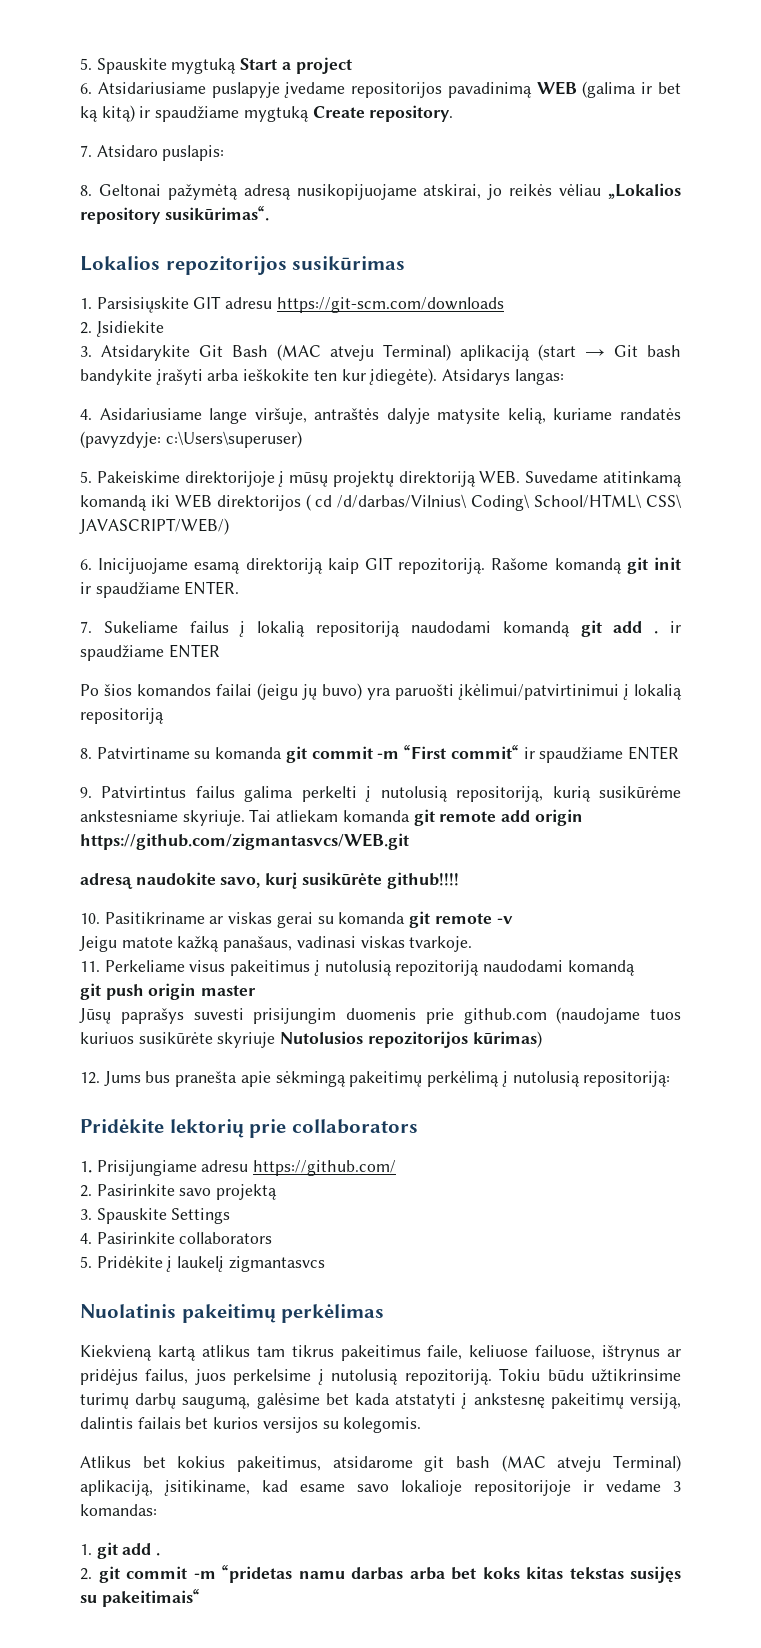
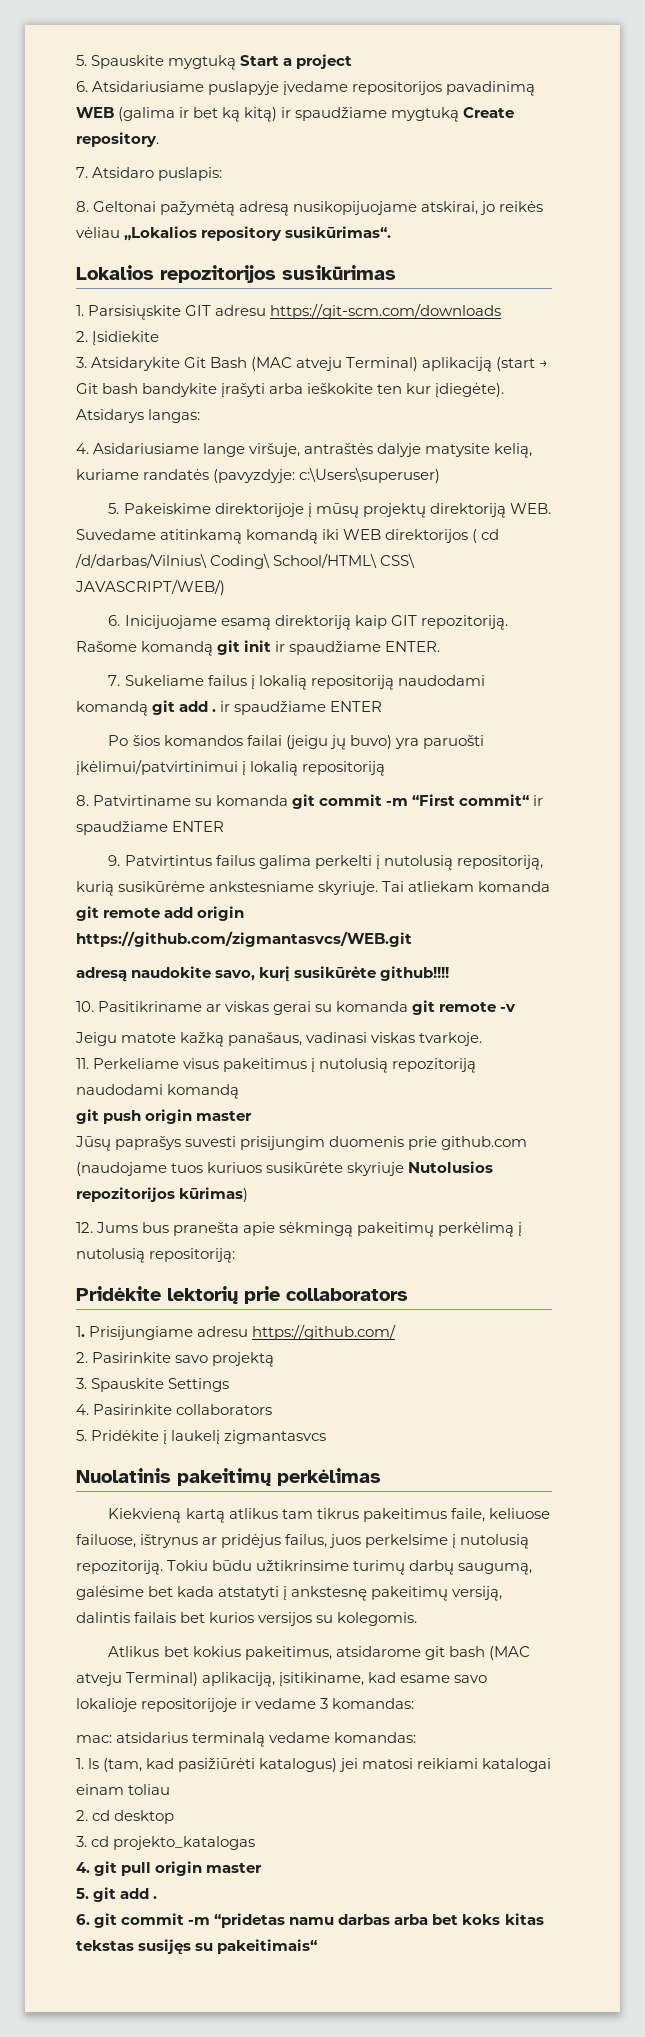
- 1. git add .
+ mac: atsidarius terminalą vedame komandas:
+ 1. ls (tam, kad pasižiūrėti katalogus) jei matosi reikiami katalogai einam toliau
+ 2. cd desktop
+ 3. cd projekto_katalogas
+ 4. git pull origin master
+ 5. git add .
- 2. git commit -m “pridetas namu darbas arba bet koks kitas tekstas susijęs su pakeitimais“
+ 6. git commit -m “pridetas namu darbas arba bet koks kitas tekstas susijęs su pakeitimais“

